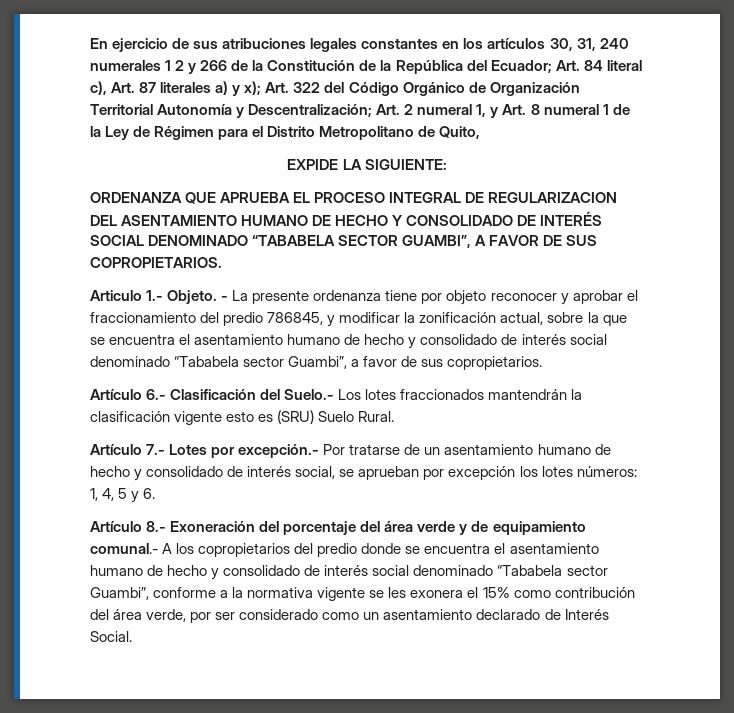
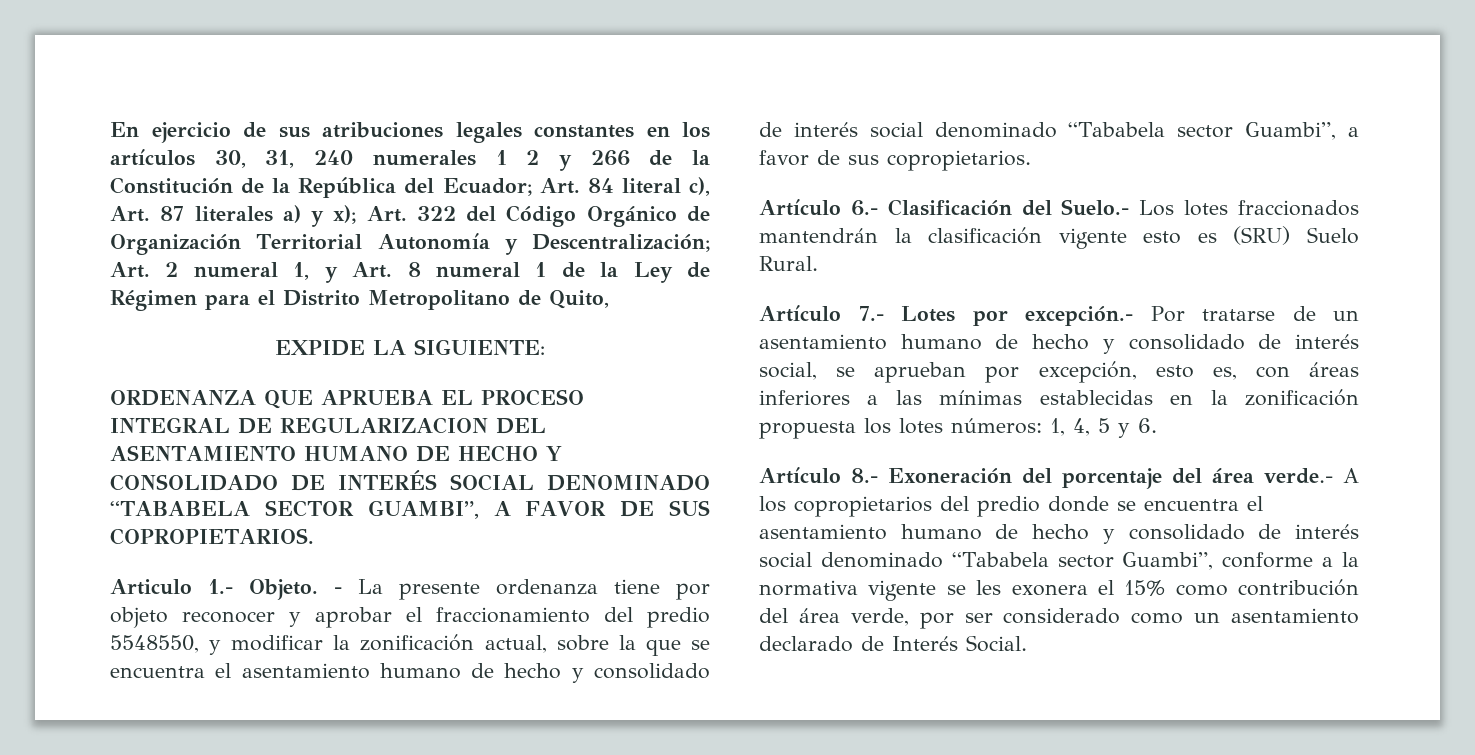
- - La presente ordenanza tiene por objeto reconocer y aprobar el fraccionamiento del predio 786845, y modificar la zonificación actual, sobre la que se encuentra el asentamiento humano de hecho y consolidado de interés social denominado “Tababela sector Guambi”, a favor de sus copropietarios.
+ - La presente ordenanza tiene por objeto reconocer y aprobar el fraccionamiento del predio 5548550, y modificar la zonificación actual, sobre la que se encuentra el asentamiento humano de hecho y consolidado de interés social denominado “Tababela sector Guambi”, a favor de sus copropietarios.
- Artículo 7.- Lotes por excepción.- Por tratarse de un asentamiento humano de hecho y consolidado de interés social, se aprueban por excepción los lotes números: 1, 4, 5 y 6.
+ Artículo 7.- Lotes por excepción.- Por tratarse de un asentamiento humano de hecho y consolidado de interés social, se aprueban por excepción, esto es, con áreas inferiores a las mínimas establecidas en la zonificación propuesta los lotes números: 1, 4, 5 y 6.
- Artículo 8.- Exoneración del porcentaje del área verde y de equipamiento comunal.- A los copropietarios del predio donde se encuentra el asentamiento humano de hecho y consolidado de interés social denominado “Tababela sector Guambi”, conforme a la normativa vigente se les exonera el 15% como contribución del área verde, por ser considerado como un asentamiento declarado de Interés Social.
+ Artículo 8.- Exoneración del porcentaje del área verde.- A los copropietarios del predio donde se encuentra el asentamiento humano de hecho y consolidado de interés social denominado “Tababela sector Guambi”, conforme a la normativa vigente se les exonera el 15% como contribución del área verde, por ser considerado como un asentamiento declarado de Interés Social.

